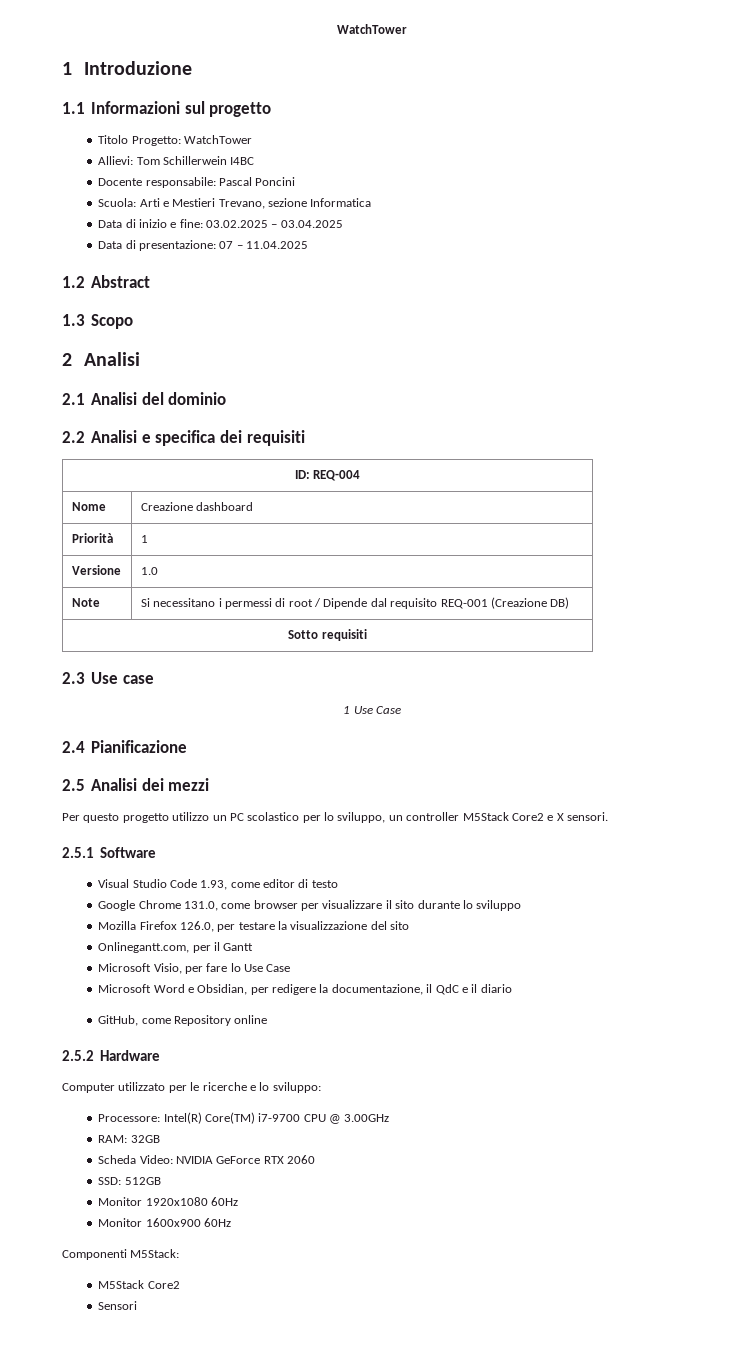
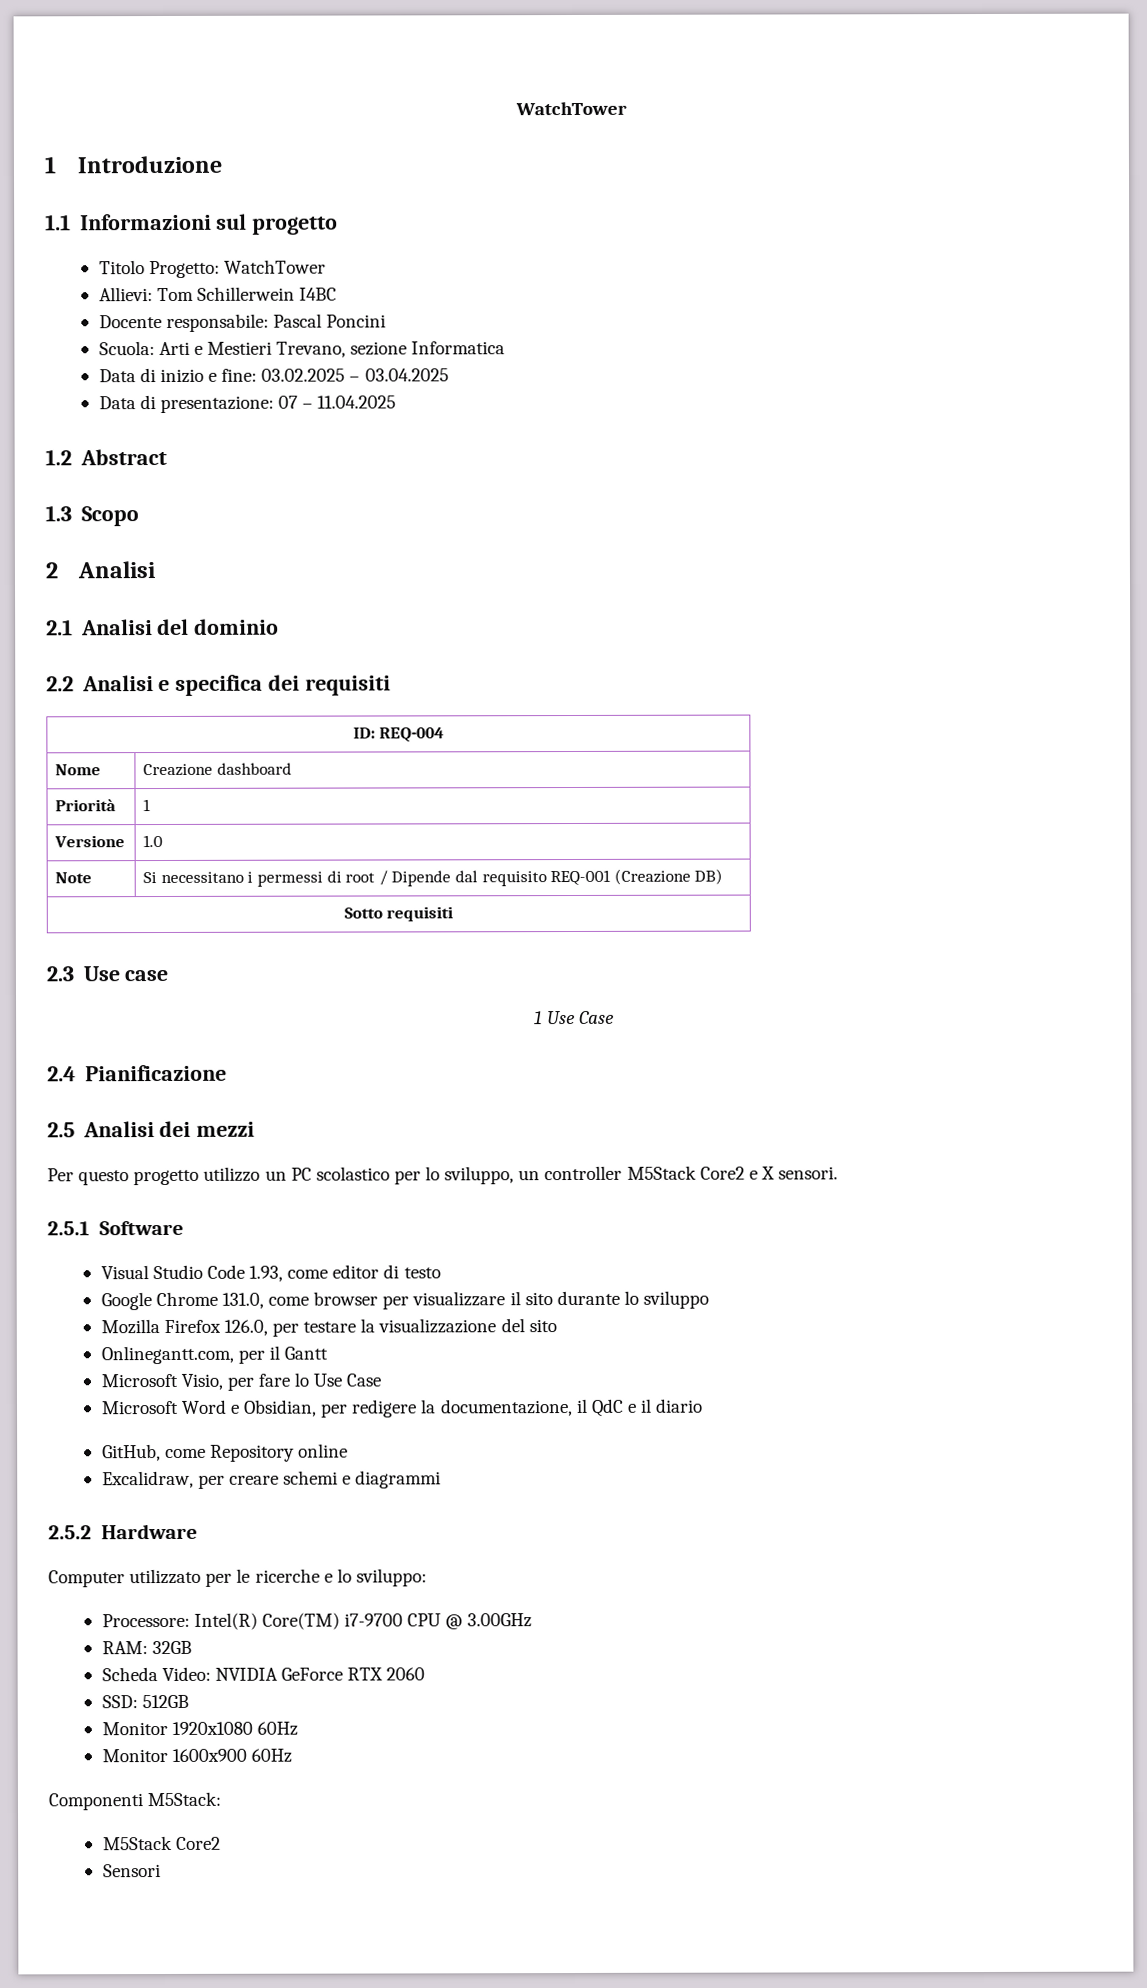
+ Excalidraw, per creare schemi e diagrammi

